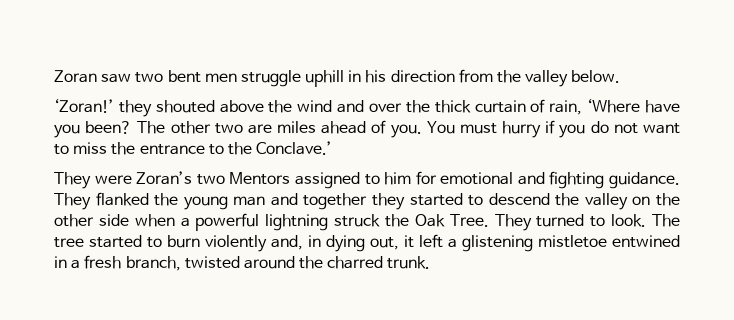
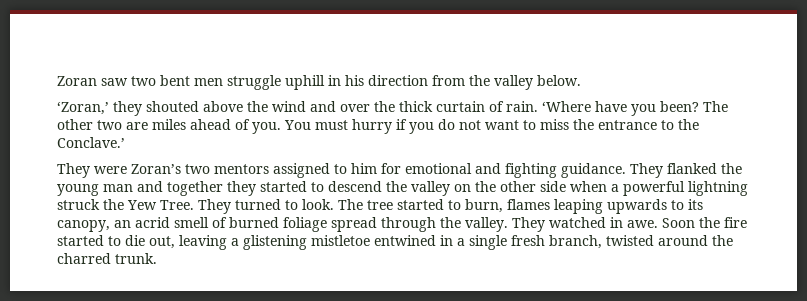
- ‘Zoran!’ they shouted above the wind and over the thick curtain of rain, ‘Where have you been?
+ ‘Zoran,’ they shouted above the wind and over the thick curtain of rain. ‘Where have you been?
- They were Zoran’s two Mentors assigned to him for emotional and fighting guidance.
+ They were Zoran’s two mentors assigned to him for emotional and fighting guidance.
- They flanked the young man and together they started to descend the valley on the other side when a powerful lightning struck the Oak Tree.
+ They flanked the young man and together they started to descend the valley on the other side when a powerful lightning struck the Yew Tree.
- The tree started to burn violently and, in dying out, it left a glistening mistletoe entwined in a fresh branch, twisted around the charred trunk.
+ The tree started to burn, flames leaping upwards to its canopy, an acrid smell of burned foliage spread through the valley. They watched in awe. Soon the fire started to die out, leaving a glistening mistletoe entwined in a single fresh branch, twisted around the charred trunk.

